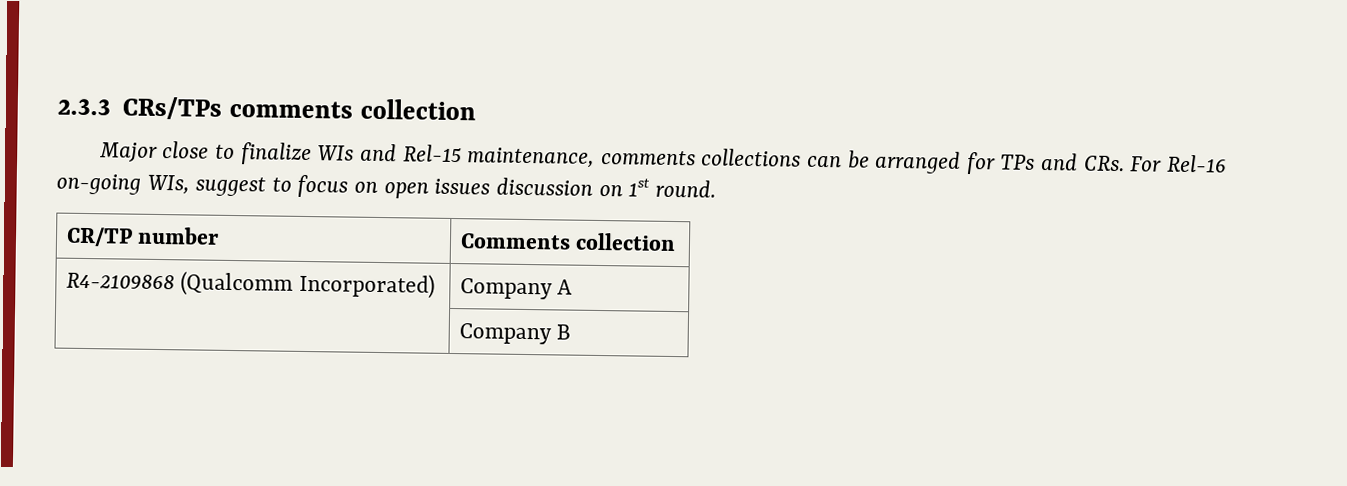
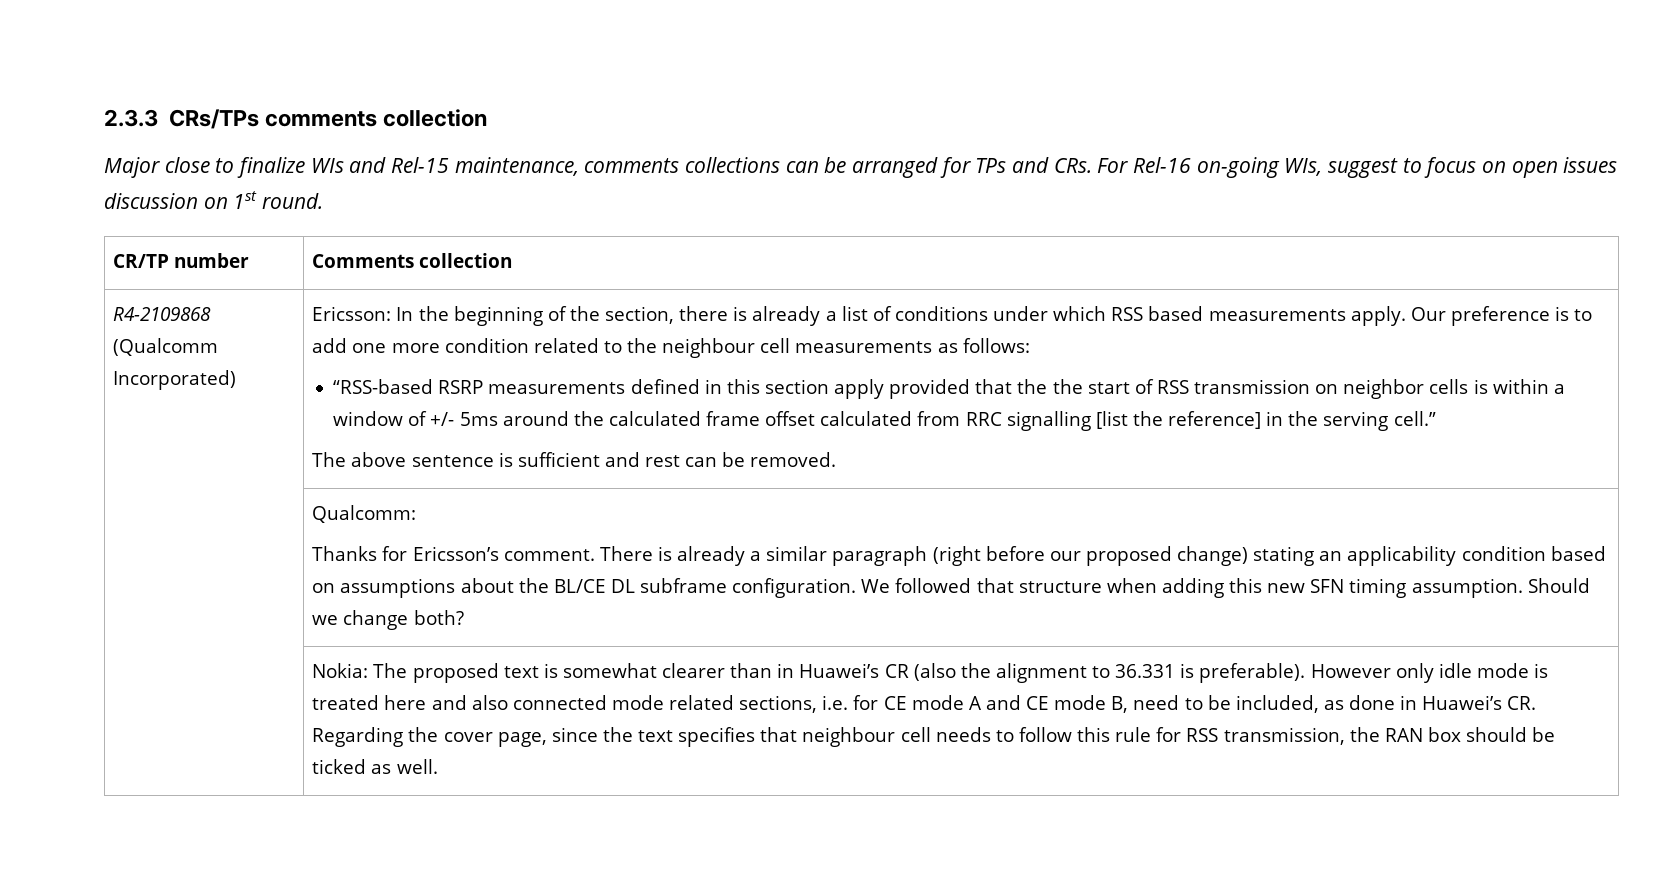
- Company A
- | Company B
+ Ericsson: In the beginning of the section, there is already a list of conditions under which RSS based measurements apply. Our preference is to add one more condition related to the neighbour cell measurements as follows:
+ “RSS-based RSRP measurements defined in this section apply provided that the the start of RSS transmission on neighbor cells is within a window of +/- 5ms around the calculated frame offset calculated from RRC signalling [list the reference] in the serving cell.”
+ The above sentence is sufficient and rest can be removed.
+ | Qualcomm:
+ Thanks for Ericsson’s comment. There is already a similar paragraph (right before our proposed change) stating an applicability condition based on assumptions about the BL/CE DL subframe configuration. We followed that structure when adding this new SFN timing assumption. Should we change both?
+ | Nokia: The proposed text is somewhat clearer than in Huawei’s CR (also the alignment to 36.331 is preferable). However only idle mode is treated here and also connected mode related sections, i.e. for CE mode A and CE mode B, need to be included, as done in Huawei’s CR. Regarding the cover page, since the text specifies that neighbour cell needs to follow this rule for RSS transmission, the RAN box should be ticked as well.

